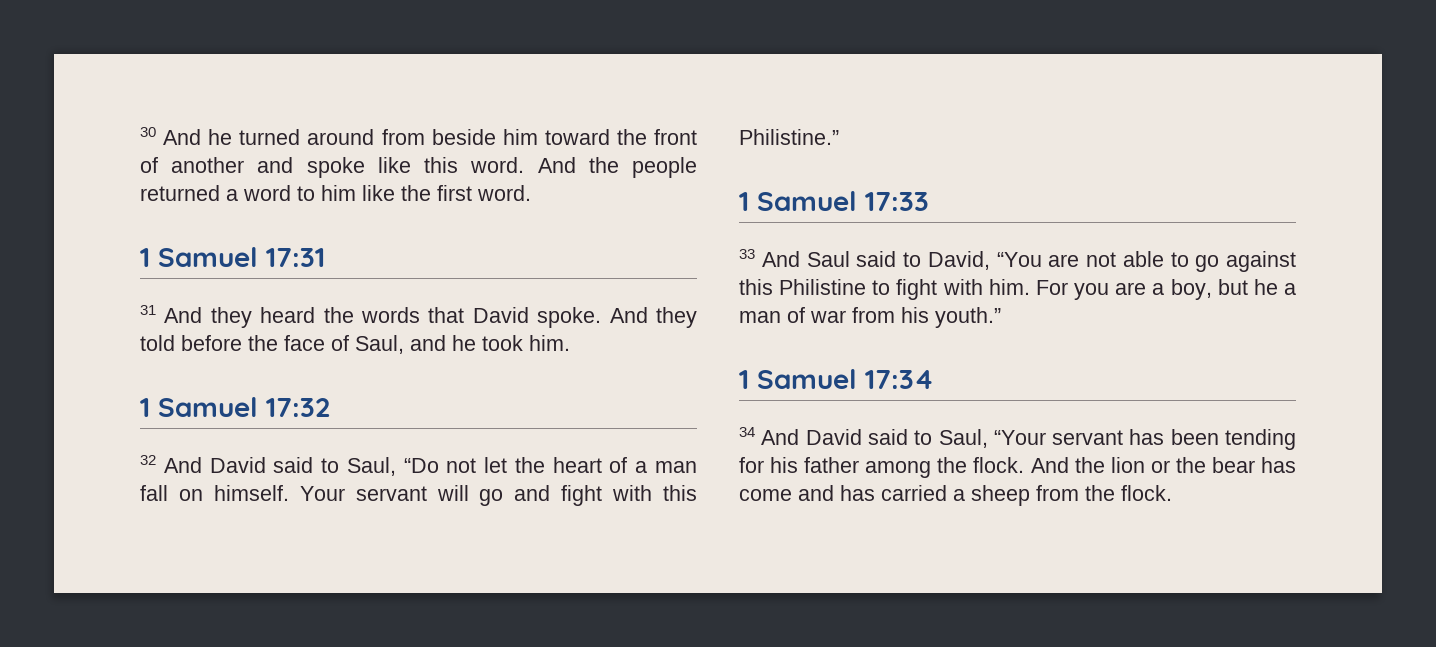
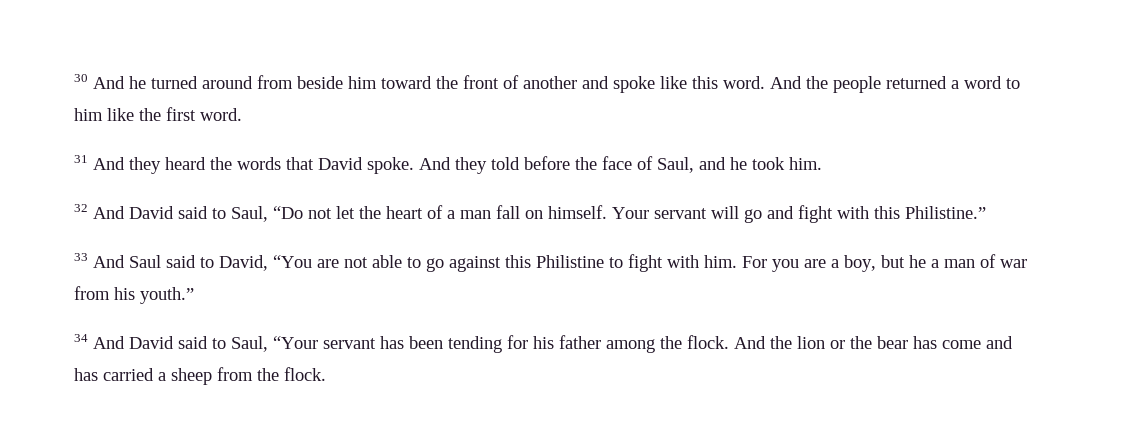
- 1 Samuel 17:31
- 1 Samuel 17:32
- 1 Samuel 17:33
- 1 Samuel 17:34

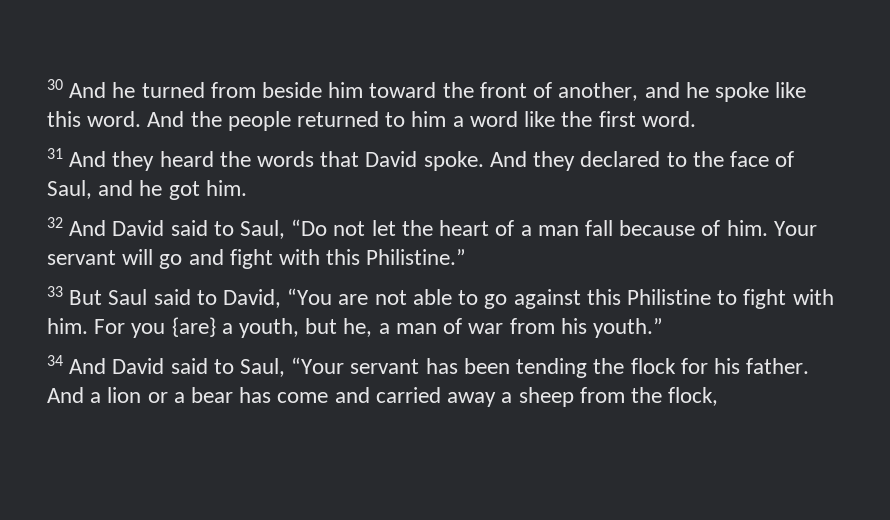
- 30 And he turned around from beside him toward the front of another and spoke like this word.
+ 30 And he turned from beside him toward the front of another, and he spoke like this word.
- And the people returned a word to him like the first word.
+ And the people returned to him a word like the first word.
- And they told before the face of Saul, and he took him.
+ And they declared to the face of Saul, and he got him.
- 32 And David said to Saul, “Do not let the heart of a man fall on himself.
+ 32 And David said to Saul, “Do not let the heart of a man fall because of him.
- 33 And Saul said to David, “You are not able to go against this Philistine to fight with him.
+ 33 But Saul said to David, “You are not able to go against this Philistine to fight with him.
- For you are a boy, but he a man of war from his youth.”
+ For you {are} a youth, but he, a man of war from his youth.”
- 34 And David said to Saul, “Your servant has been tending for his father among the flock. And the lion or the bear has come and has carried a sheep from the flock.
+ 34 And David said to Saul, “Your servant has been tending the flock for his father. And a lion or a bear has come and carried away a sheep from the flock,

